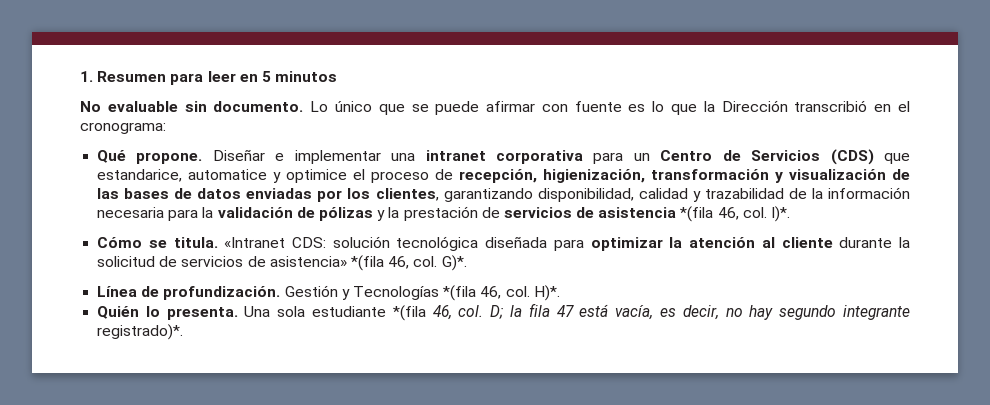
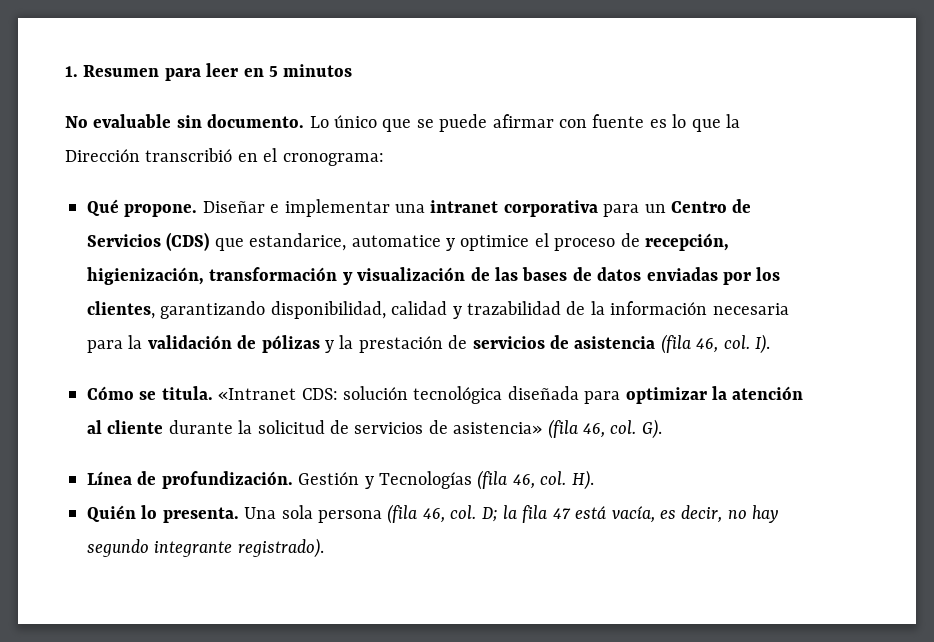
- Diseñar e implementar una intranet corporativa para un Centro de Servicios (CDS) que estandarice, automatice y optimice el proceso de recepción, higienización, transformación y visualización de las bases de datos enviadas por los clientes, garantizando disponibilidad, calidad y trazabilidad de la información necesaria para la validación de pólizas y la prestación de servicios de asistencia *(fila 46, col. I)*.
+ Diseñar e implementar una intranet corporativa para un Centro de Servicios (CDS) que estandarice, automatice y optimice el proceso de recepción, higienización, transformación y visualización de las bases de datos enviadas por los clientes, garantizando disponibilidad, calidad y trazabilidad de la información necesaria para la validación de pólizas y la prestación de servicios de asistencia (fila 46, col. I).
- «Intranet CDS: solución tecnológica diseñada para optimizar la atención al cliente durante la solicitud de servicios de asistencia» *(fila 46, col. G)*.
+ «Intranet CDS: solución tecnológica diseñada para optimizar la atención al cliente durante la solicitud de servicios de asistencia» (fila 46, col. G).
- Gestión y Tecnologías *(fila 46, col. H)*.
+ Gestión y Tecnologías (fila 46, col. H).
- Una sola estudiante *(fila 46, col.
+ Una sola persona (fila 46, col.
- D; la fila 47 está vacía, es decir, no hay segundo integrante registrado)*.
+ D; la fila 47 está vacía, es decir, no hay segundo integrante registrado).

